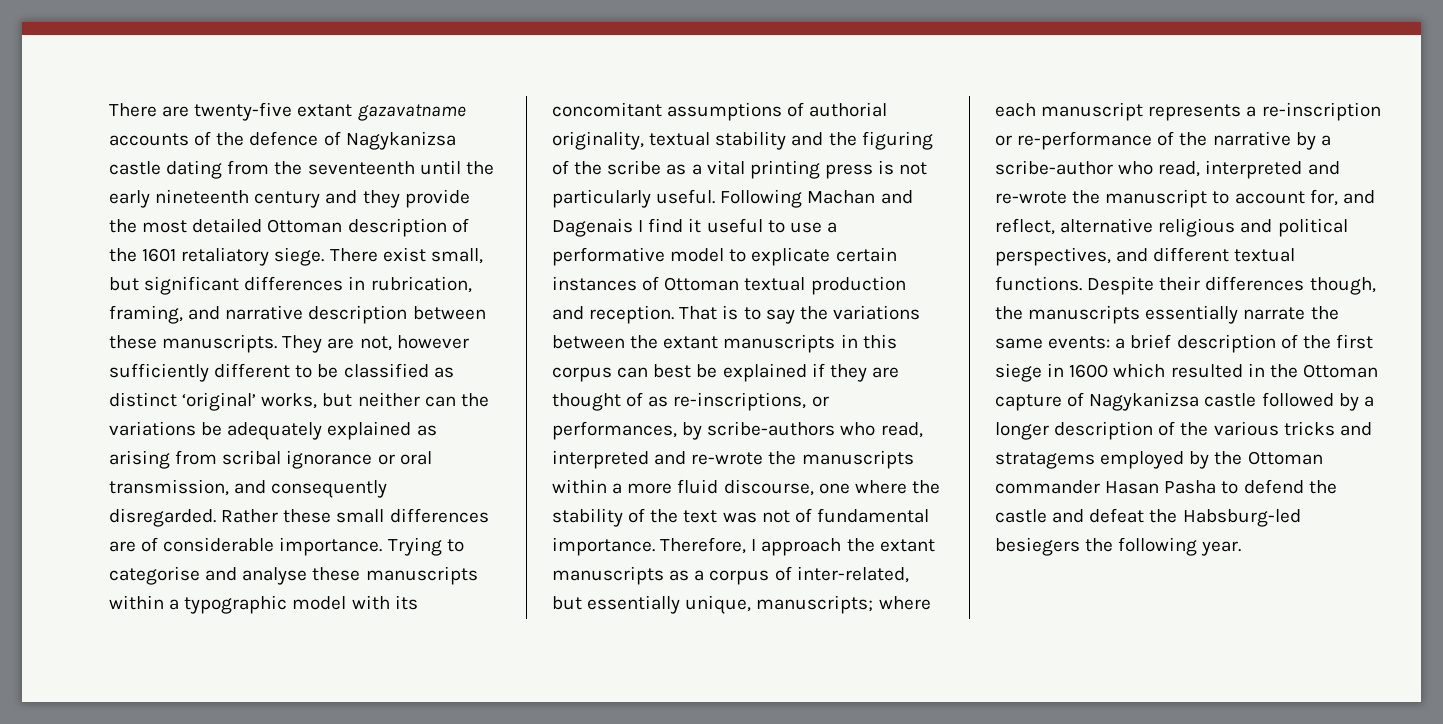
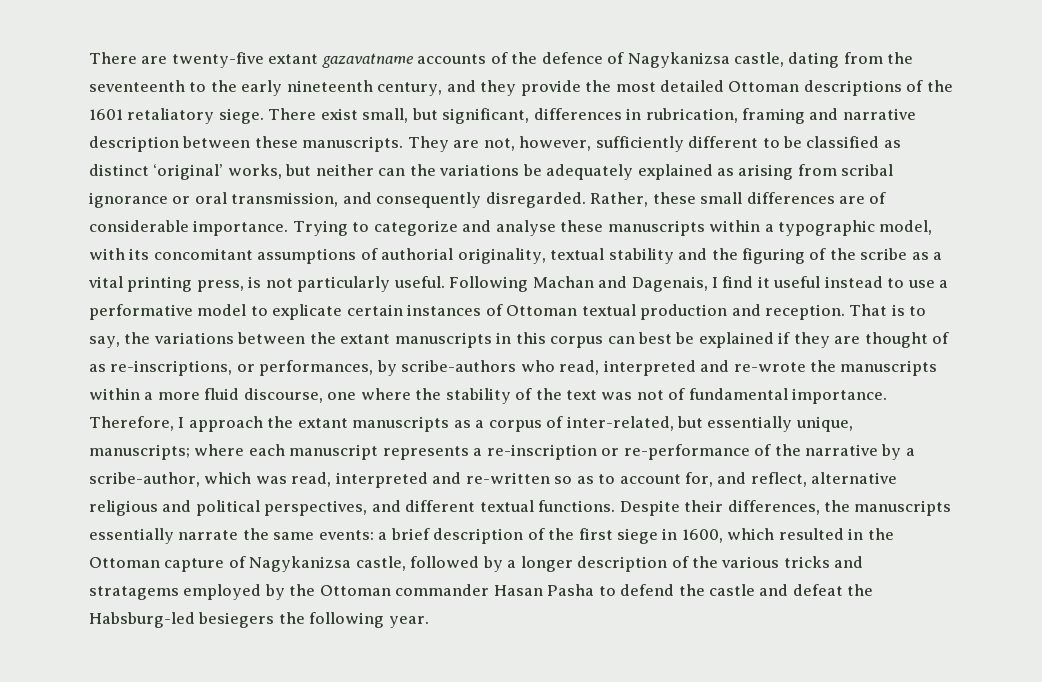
- There are twenty-five extant gazavatname accounts of the defence of Nagykanizsa castle dating from the seventeenth until the early nineteenth century and they provide the most detailed Ottoman description of the 1601 retaliatory siege.
+ There are twenty-five extant gazavatname accounts of the defence of Nagykanizsa castle, dating from the seventeenth to the early nineteenth century, and they provide the most detailed Ottoman descriptions of the 1601 retaliatory siege.
- There exist small, but significant differences in rubrication, framing, and narrative description between these manuscripts.
+ There exist small, but significant, differences in rubrication, framing and narrative description between these manuscripts.
- They are not, however sufficiently different to be classified as distinct ‘original’ works, but neither can the variations be adequately explained as arising from scribal ignorance or oral transmission, and consequently disregarded.
+ They are not, however, sufficiently different to be classified as distinct ‘original’ works, but neither can the variations be adequately explained as arising from scribal ignorance or oral transmission, and consequently disregarded.
- Rather these small differences are of considerable importance.
+ Rather, these small differences are of considerable importance.
- Trying to categorise and analyse these manuscripts within a typographic model with its concomitant assumptions of authorial originality, textual stability and the figuring of the scribe as a vital printing press is not particularly useful.
+ Trying to categorize and analyse these manuscripts within a typographic model, with its concomitant assumptions of authorial originality, textual stability and the figuring of the scribe as a vital printing press, is not particularly useful.
- Following Machan and Dagenais I find it useful to use a performative model to explicate certain instances of Ottoman textual production and reception.
+ Following Machan and Dagenais, I find it useful instead to use a performative model to explicate certain instances of Ottoman textual production and reception.
- That is to say the variations between the extant manuscripts in this corpus can best be explained if they are thought of as re-inscriptions, or performances, by scribe-authors who read, interpreted and re-wrote the manuscripts within a more fluid discourse, one where the stability of the text was not of fundamental importance.
+ That is to say, the variations between the extant manuscripts in this corpus can best be explained if they are thought of as re-inscriptions, or performances, by scribe-authors who read, interpreted and re-wrote the manuscripts within a more fluid discourse, one where the stability of the text was not of fundamental importance.
- Therefore, I approach the extant manuscripts as a corpus of inter-related, but essentially unique, manuscripts; where each manuscript represents a re-inscription or re-performance of the narrative by a scribe-author who read, interpreted and re-wrote the manuscript to account for, and reflect, alternative religious and political perspectives, and different textual functions.
+ Therefore, I approach the extant manuscripts as a corpus of inter-related, but essentially unique, manuscripts; where each manuscript represents a re-inscription or re-performance of the narrative by a scribe-author, which was read, interpreted and re-written so as to account for, and reflect, alternative religious and political perspectives, and different textual functions.
- Despite their differences though, the manuscripts essentially narrate the same events: a brief description of the first siege in 1600 which resulted in the Ottoman capture of Nagykanizsa castle followed by a longer description of the various tricks and stratagems employed by the Ottoman commander Hasan Pasha to defend the castle and defeat the Habsburg-led besiegers the following year.
+ Despite their differences, the manuscripts essentially narrate the same events: a brief description of the first siege in 1600, which resulted in the Ottoman capture of Nagykanizsa castle, followed by a longer description of the various tricks and stratagems employed by the Ottoman commander Hasan Pasha to defend the castle and defeat the Habsburg-led besiegers the following year.

